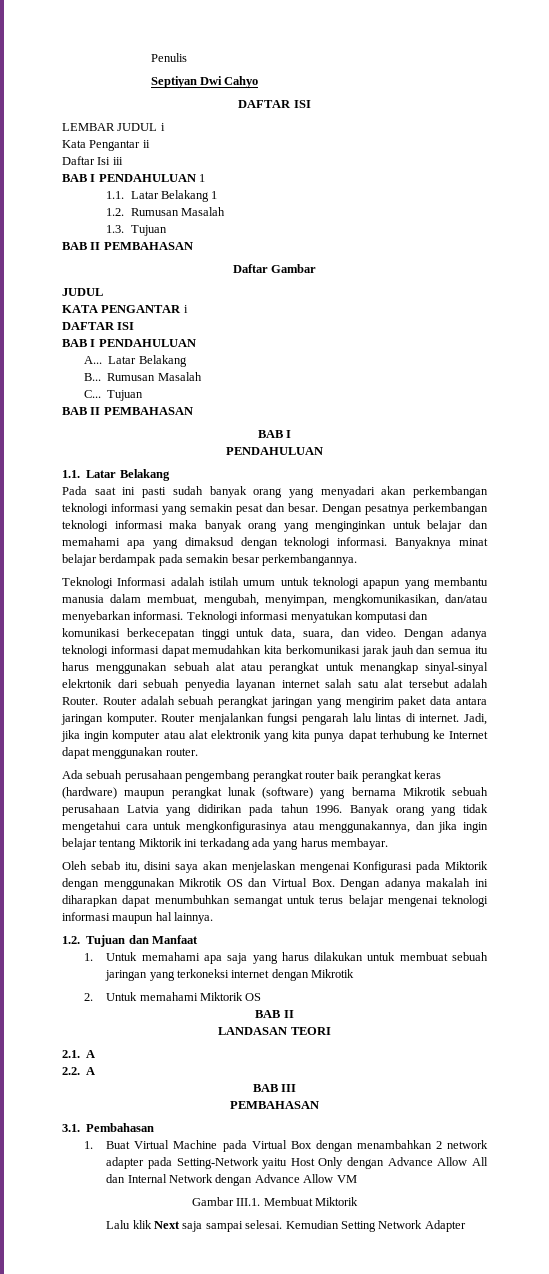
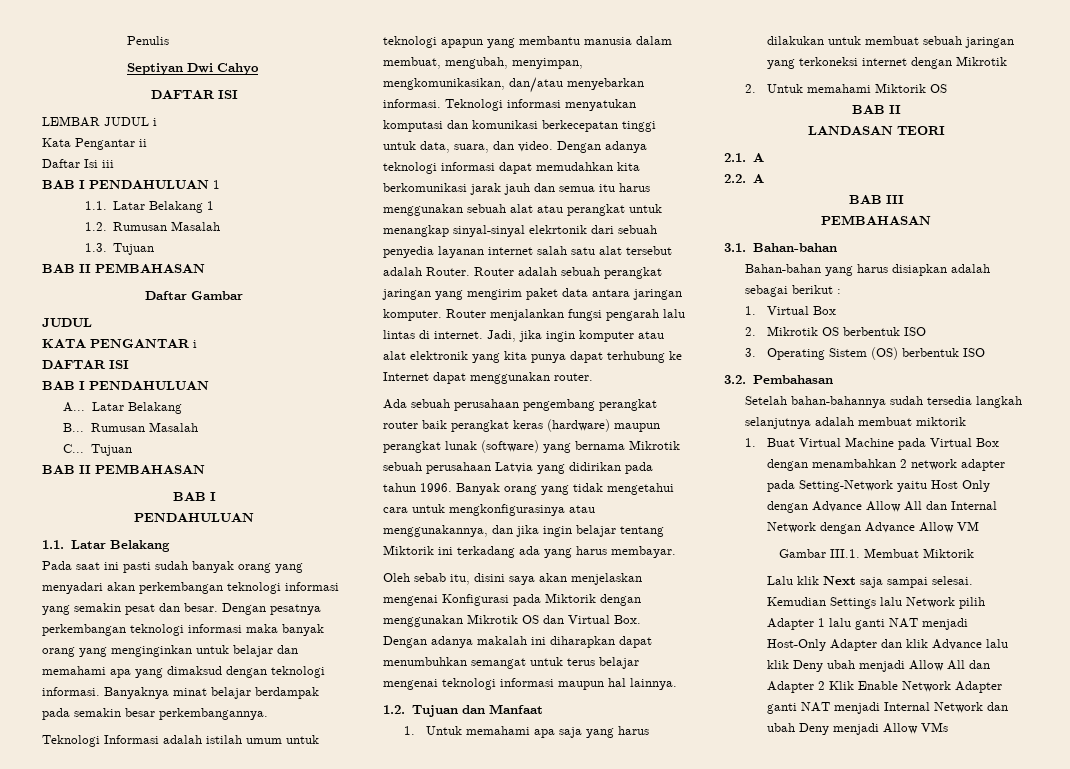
- 3.1. Pembahasan
+ 3.1. Bahan-bahan
+ Bahan-bahan yang harus disiapkan adalah sebagai berikut :
+ 1. Virtual Box
+ 2. Mikrotik OS berbentuk ISO
+ 3. Operating Sistem (OS) berbentuk ISO
+ 3.2. Pembahasan
+ Setelah bahan-bahannya sudah tersedia langkah selanjutnya adalah membuat miktorik
- Kemudian Setting Network Adapter
+ Kemudian Settings lalu Network pilih Adapter 1 lalu ganti NAT menjadi Host-Only Adapter dan klik Advance lalu klik Deny ubah menjadi Allow All dan Adapter 2 Klik Enable Network Adapter ganti NAT menjadi Internal Network dan ubah Deny menjadi Allow VMs

